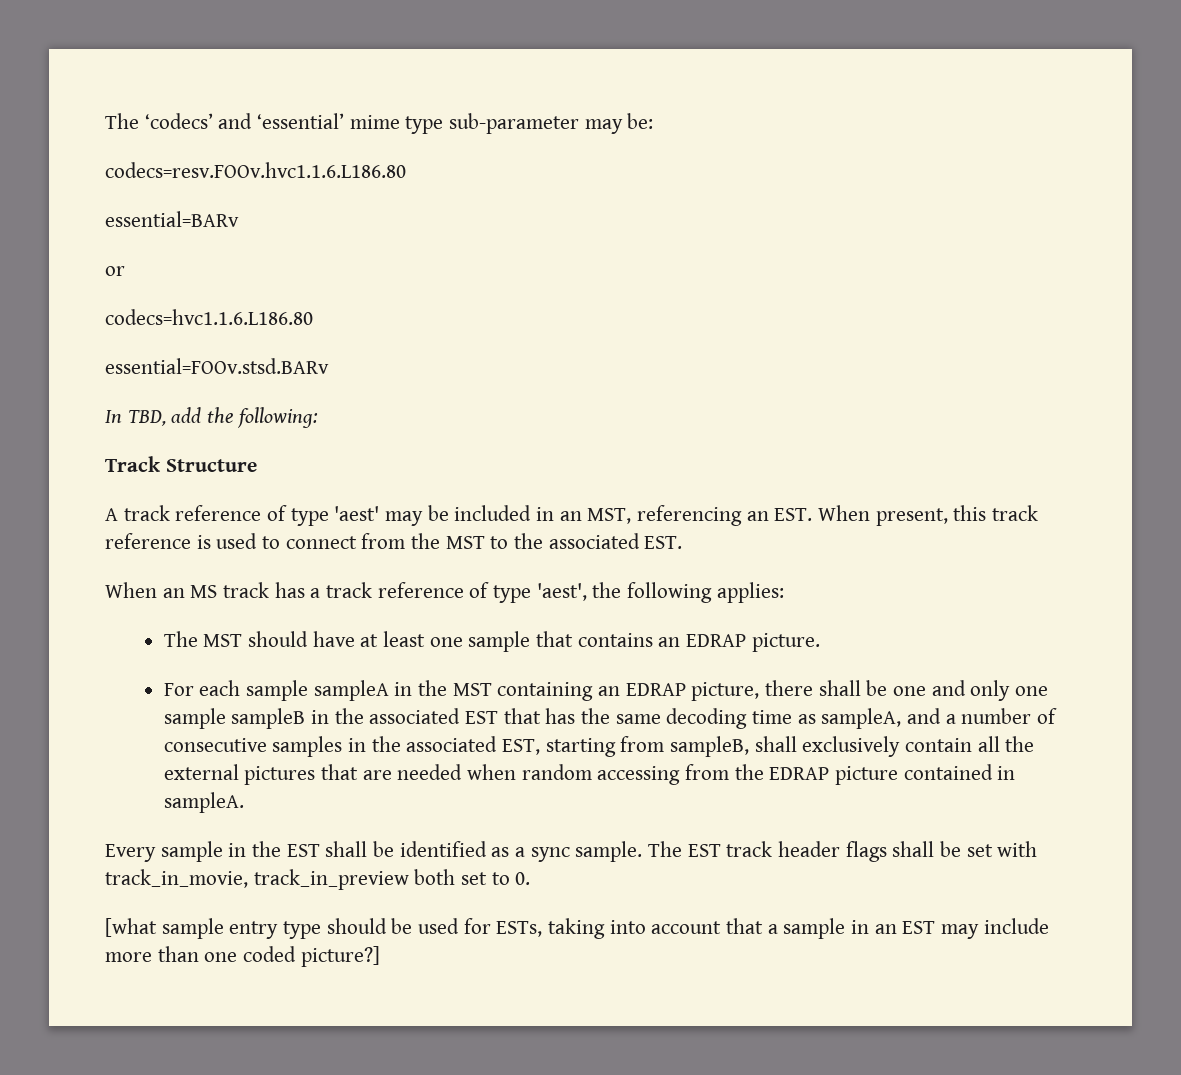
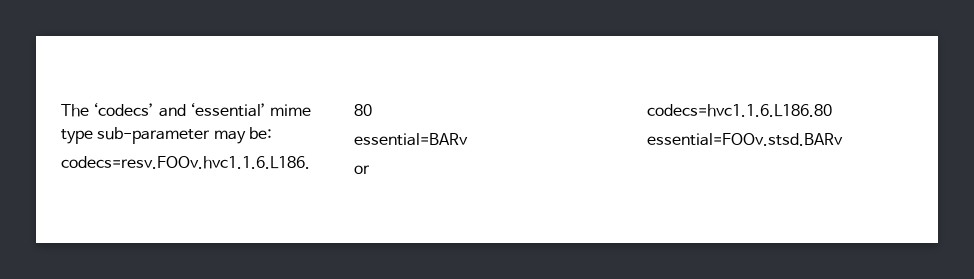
- In TBD, add the following:
- Track Structure
- A track reference of type 'aest' may be included in an MST, referencing an EST. When present, this track reference is used to connect from the MST to the associated EST.
- When an MS track has a track reference of type 'aest', the following applies:
- The MST should have at least one sample that contains an EDRAP picture.
- For each sample sampleA in the MST containing an EDRAP picture, there shall be one and only one sample sampleB in the associated EST that has the same decoding time as sampleA, and a number of consecutive samples in the associated EST, starting from sampleB, shall exclusively contain all the external pictures that are needed when random accessing from the EDRAP picture contained in sampleA.
- Every sample in the EST shall be identified as a sync sample. The EST track header flags shall be set with track_in_movie, track_in_preview both set to 0.
- [what sample entry type should be used for ESTs, taking into account that a sample in an EST may include more than one coded picture?]

